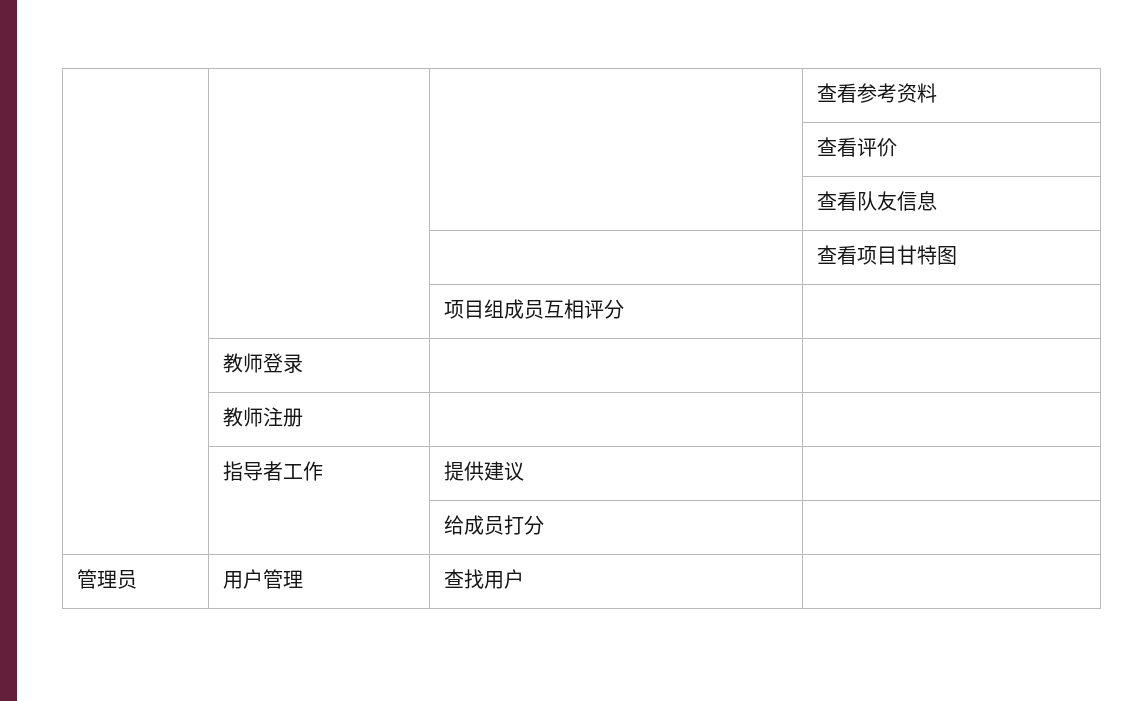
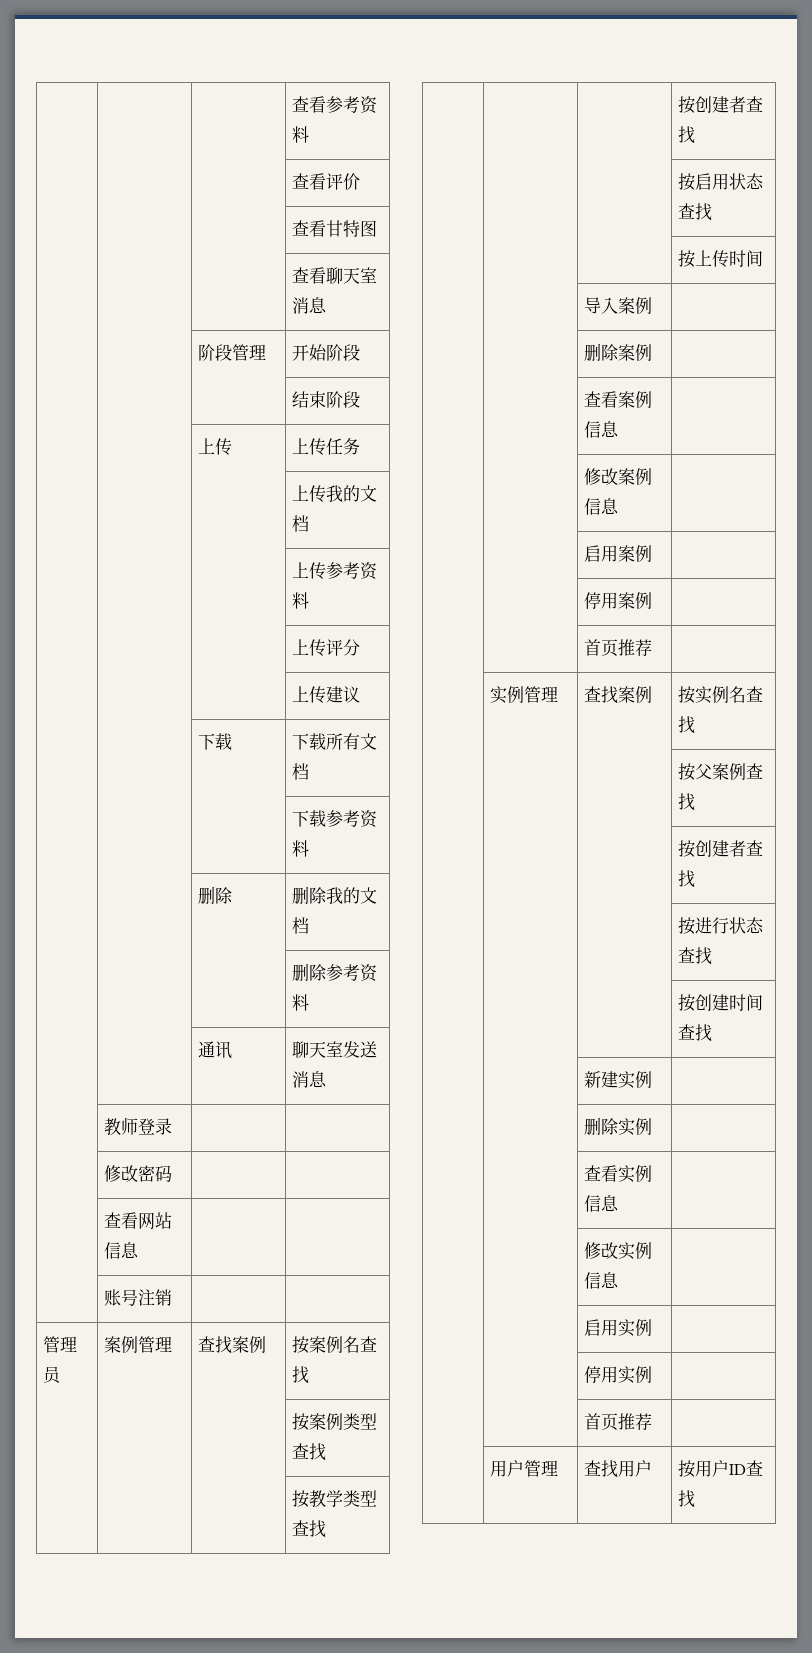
- | | | 查看队友信息
- | | | 查看项目甘特图
- | | 项目组成员互相评分 |
+ | | | 查看甘特图
+ | | | 查看聊天室消息
+ | | 阶段管理 | 开始阶段
+ | | | 结束阶段
+ | | 上传 | 上传任务
+ | | | 上传我的文档
+ | | | 上传参考资料
+ | | | 上传评分
+ | | | 上传建议
+ | | 下载 | 下载所有文档
+ | | | 下载参考资料
+ | | 删除 | 删除我的文档
+ | | | 删除参考资料
+ | | 通讯 | 聊天室发送消息
  | 教师登录 | |
- | 教师注册 | |
- | 指导者工作 | 提供建议 |
- | | 给成员打分 |
- 管理员 | 用户管理 | 查找用户 |
+ | 修改密码 | |
+ | 查看网站信息 | |
+ | 账号注销 | |
+ 管理员 | 案例管理 | 查找案例 | 按案例名查找
+ | | | 按案例类型查找
+ | | | 按教学类型查找
+ | | | 按创建者查找
+ | | | 按启用状态查找
+ | | | 按上传时间
+ | | 导入案例 |
+ | | 删除案例 |
+ | | 查看案例信息 |
+ | | 修改案例信息 |
+ | | 启用案例 |
+ | | 停用案例 |
+ | | 首页推荐 |
+ | 实例管理 | 查找案例 | 按实例名查找
+ | | | 按父案例查找
+ | | | 按创建者查找
+ | | | 按进行状态查找
+ | | | 按创建时间查找
+ | | 新建实例 |
+ | | 删除实例 |
+ | | 查看实例信息 |
+ | | 修改实例信息 |
+ | | 启用实例 |
+ | | 停用实例 |
+ | | 首页推荐 |
+ | 用户管理 | 查找用户 | 按用户ID查找

